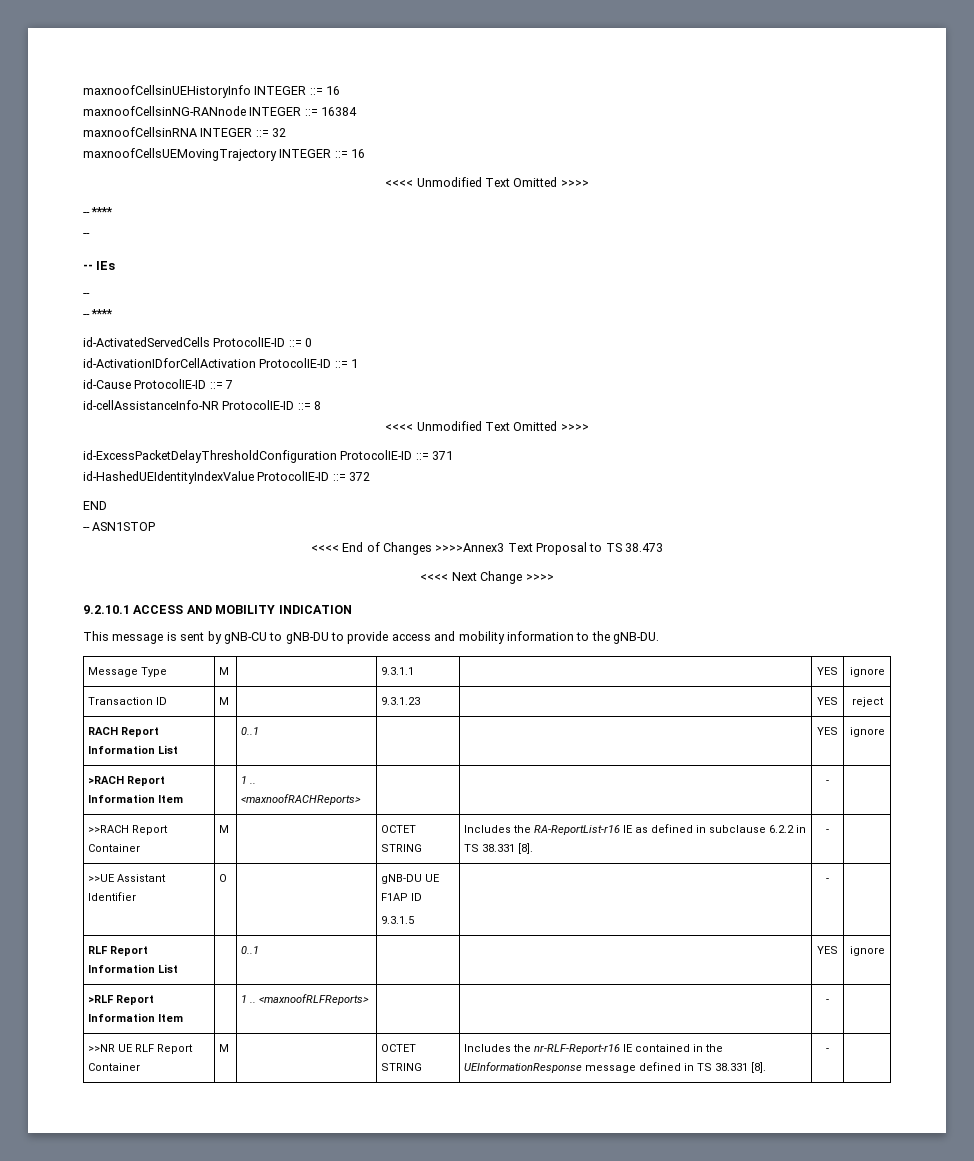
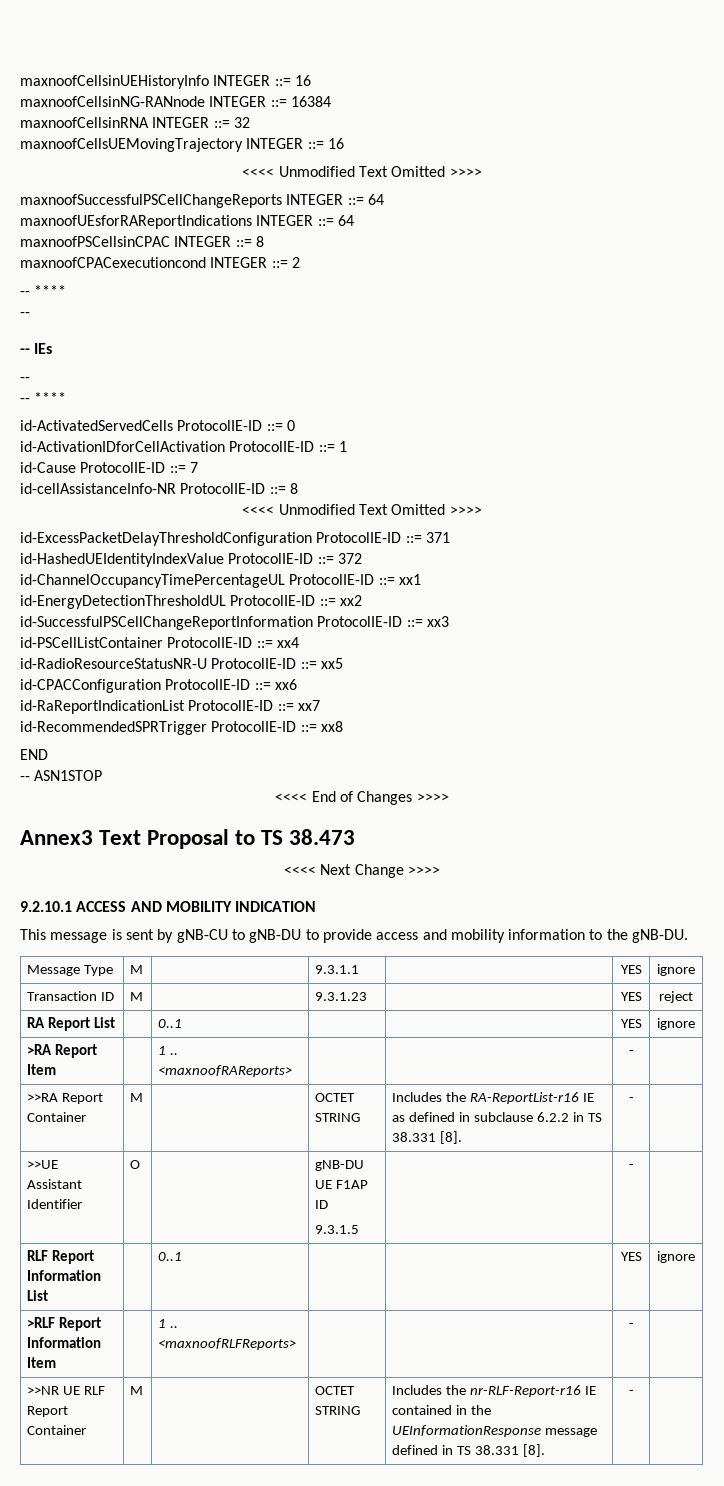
+ maxnoofSuccessfulPSCellChangeReports INTEGER ::= 64
+ maxnoofUEsforRAReportIndications INTEGER ::= 64
+ maxnoofPSCellsinCPAC INTEGER ::= 8
+ maxnoofCPACexecutioncond INTEGER ::= 2
+ id-ChannelOccupancyTimePercentageUL ProtocolIE-ID ::= xx1
+ id-EnergyDetectionThresholdUL ProtocolIE-ID ::= xx2
+ id-SuccessfulPSCellChangeReportInformation ProtocolIE-ID ::= xx3
+ id-PSCellListContainer ProtocolIE-ID ::= xx4
+ id-RadioResourceStatusNR-U ProtocolIE-ID ::= xx5
+ id-CPACConfiguration ProtocolIE-ID ::= xx6
+ id-RaReportIndicationList ProtocolIE-ID ::= xx7
+ id-RecommendedSPRTrigger ProtocolIE-ID ::= xx8
- <<<< End of Changes >>>>Annex3 Text Proposal to TS 38.473
+ <<<< End of Changes >>>>
+ Annex3 Text Proposal to TS 38.473
- RACH Report Information List | | 0..1 | | | YES | ignore
- >RACH Report Information Item | | 1 .. <maxnoofRACHReports> | | | - |
- >>RACH Report Container | M | | OCTET STRING | Includes the RA-ReportList-r16 IE as defined in subclause 6.2.2 in TS 38.331 [8]. | - |
+ RA Report List | | 0..1 | | | YES | ignore
+ >RA Report Item | | 1 .. <maxnoofRAReports> | | | - |
+ >>RA Report Container | M | | OCTET STRING | Includes the RA-ReportList-r16 IE as defined in subclause 6.2.2 in TS 38.331 [8]. | - |

